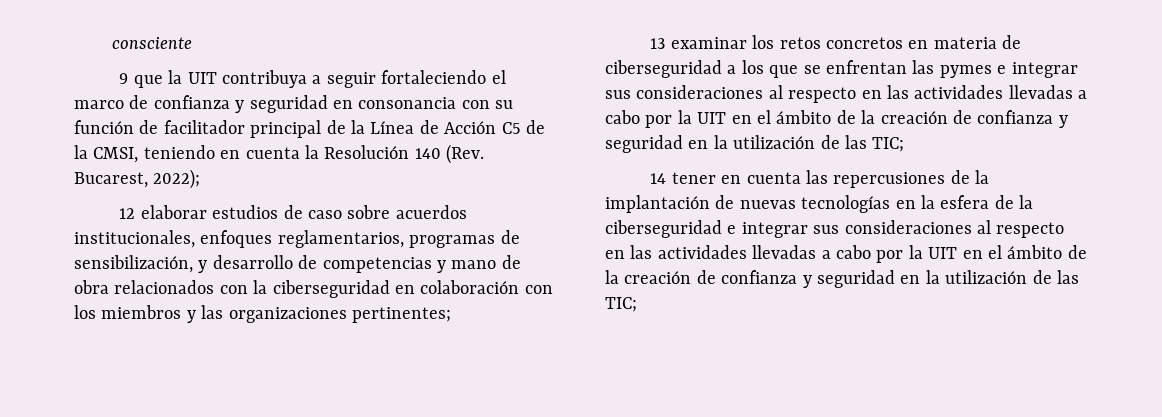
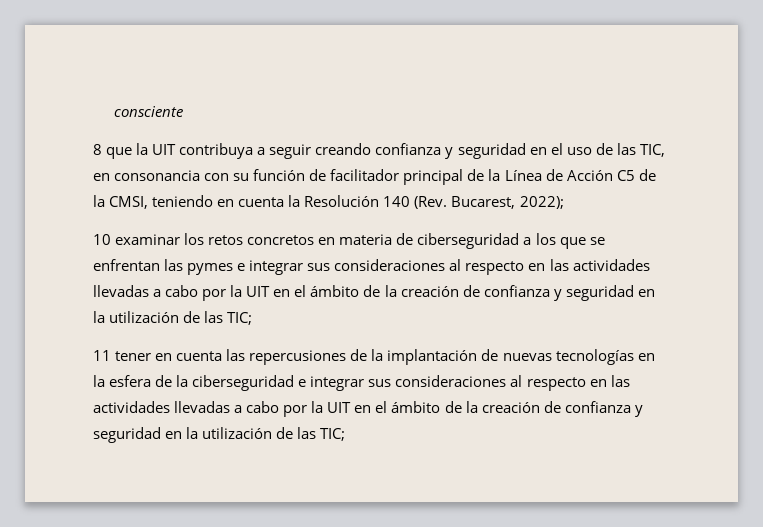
- 9 que la UIT contribuya a seguir fortaleciendo el marco de confianza y seguridad en consonancia con su función de facilitador principal de la Línea de Acción C5 de la CMSI, teniendo en cuenta la Resolución 140 (Rev. Bucarest, 2022);
+ 8 que la UIT contribuya a seguir creando confianza y seguridad en el uso de las TIC, en consonancia con su función de facilitador principal de la Línea de Acción C5 de la CMSI, teniendo en cuenta la Resolución 140 (Rev. Bucarest, 2022);
- 12 elaborar estudios de caso sobre acuerdos institucionales, enfoques reglamentarios, programas de sensibilización, y desarrollo de competencias y mano de obra relacionados con la ciberseguridad en colaboración con los miembros y las organizaciones pertinentes;
- 13 examinar los retos concretos en materia de ciberseguridad a los que se enfrentan las pymes e integrar sus consideraciones al respecto en las actividades llevadas a cabo por la UIT en el ámbito de la creación de confianza y seguridad en la utilización de las TIC;
+ 10 examinar los retos concretos en materia de ciberseguridad a los que se enfrentan las pymes e integrar sus consideraciones al respecto en las actividades llevadas a cabo por la UIT en el ámbito de la creación de confianza y seguridad en la utilización de las TIC;
- 14 tener en cuenta las repercusiones de la implantación de nuevas tecnologías en la esfera de la ciberseguridad e integrar sus consideraciones al respecto en las actividades llevadas a cabo por la UIT en el ámbito de la creación de confianza y seguridad en la utilización de las TIC;
+ 11 tener en cuenta las repercusiones de la implantación de nuevas tecnologías en la esfera de la ciberseguridad e integrar sus consideraciones al respecto en las actividades llevadas a cabo por la UIT en el ámbito de la creación de confianza y seguridad en la utilización de las TIC;

